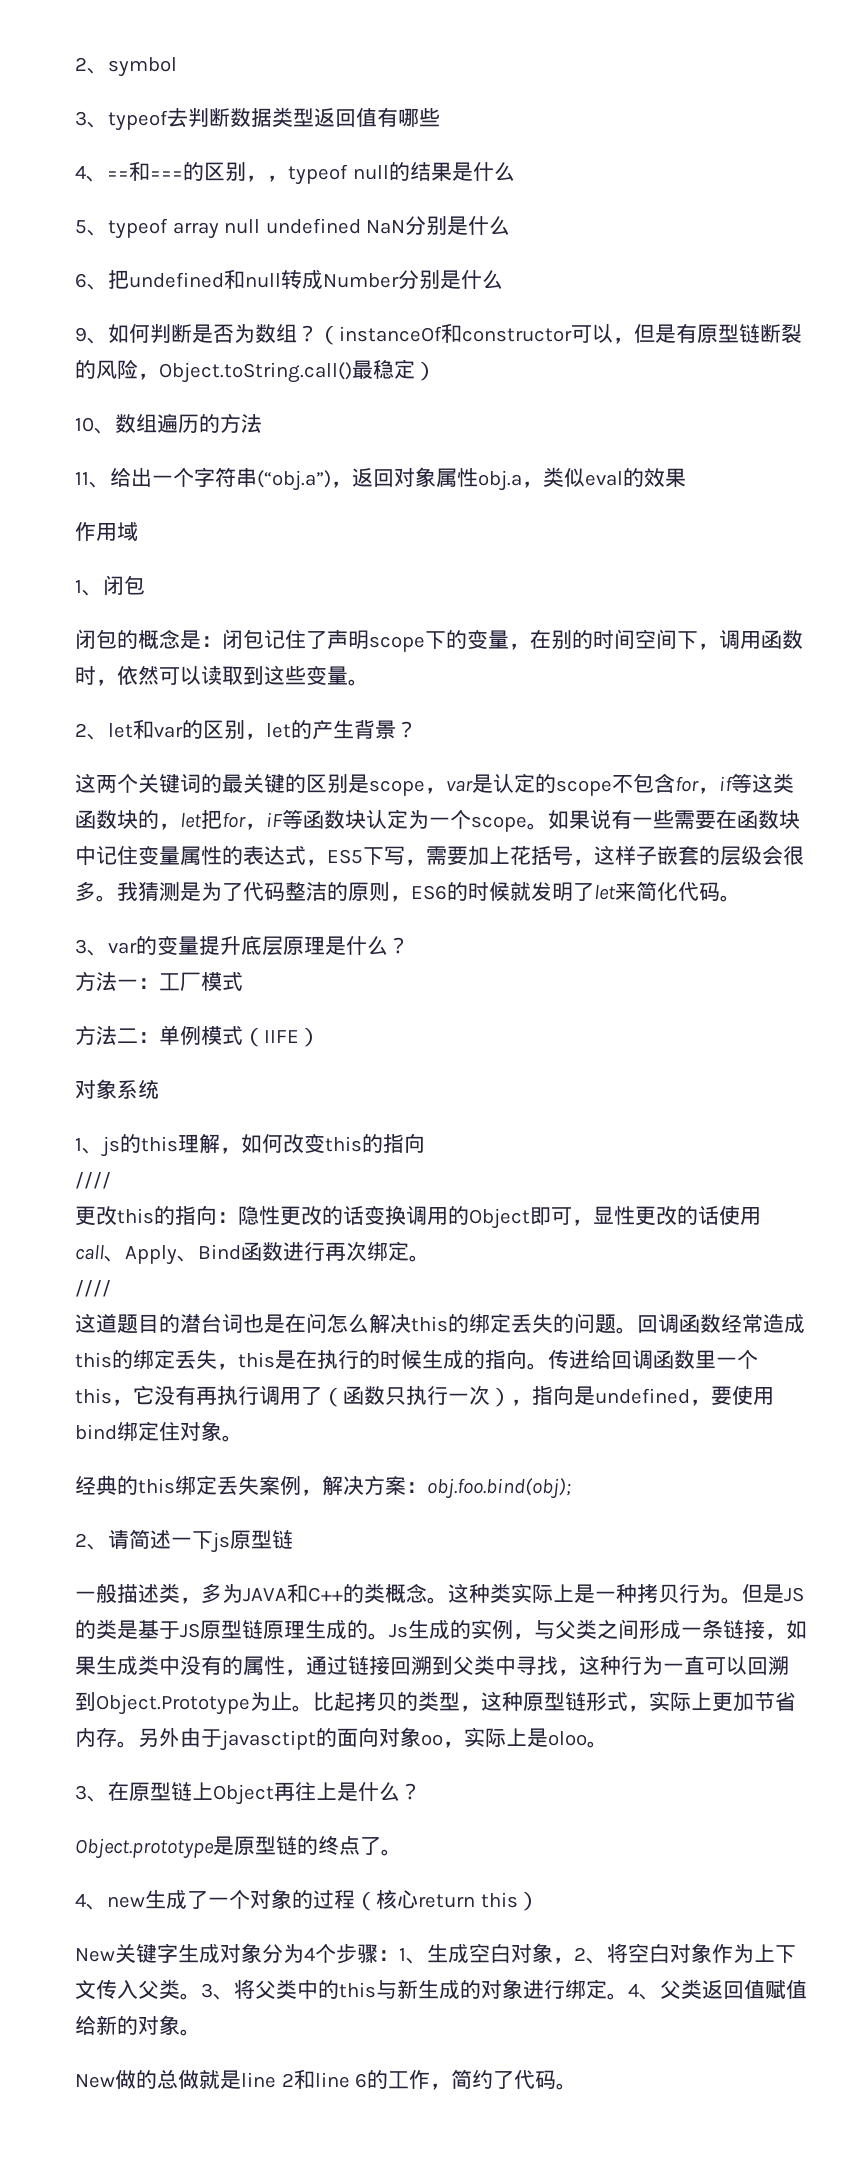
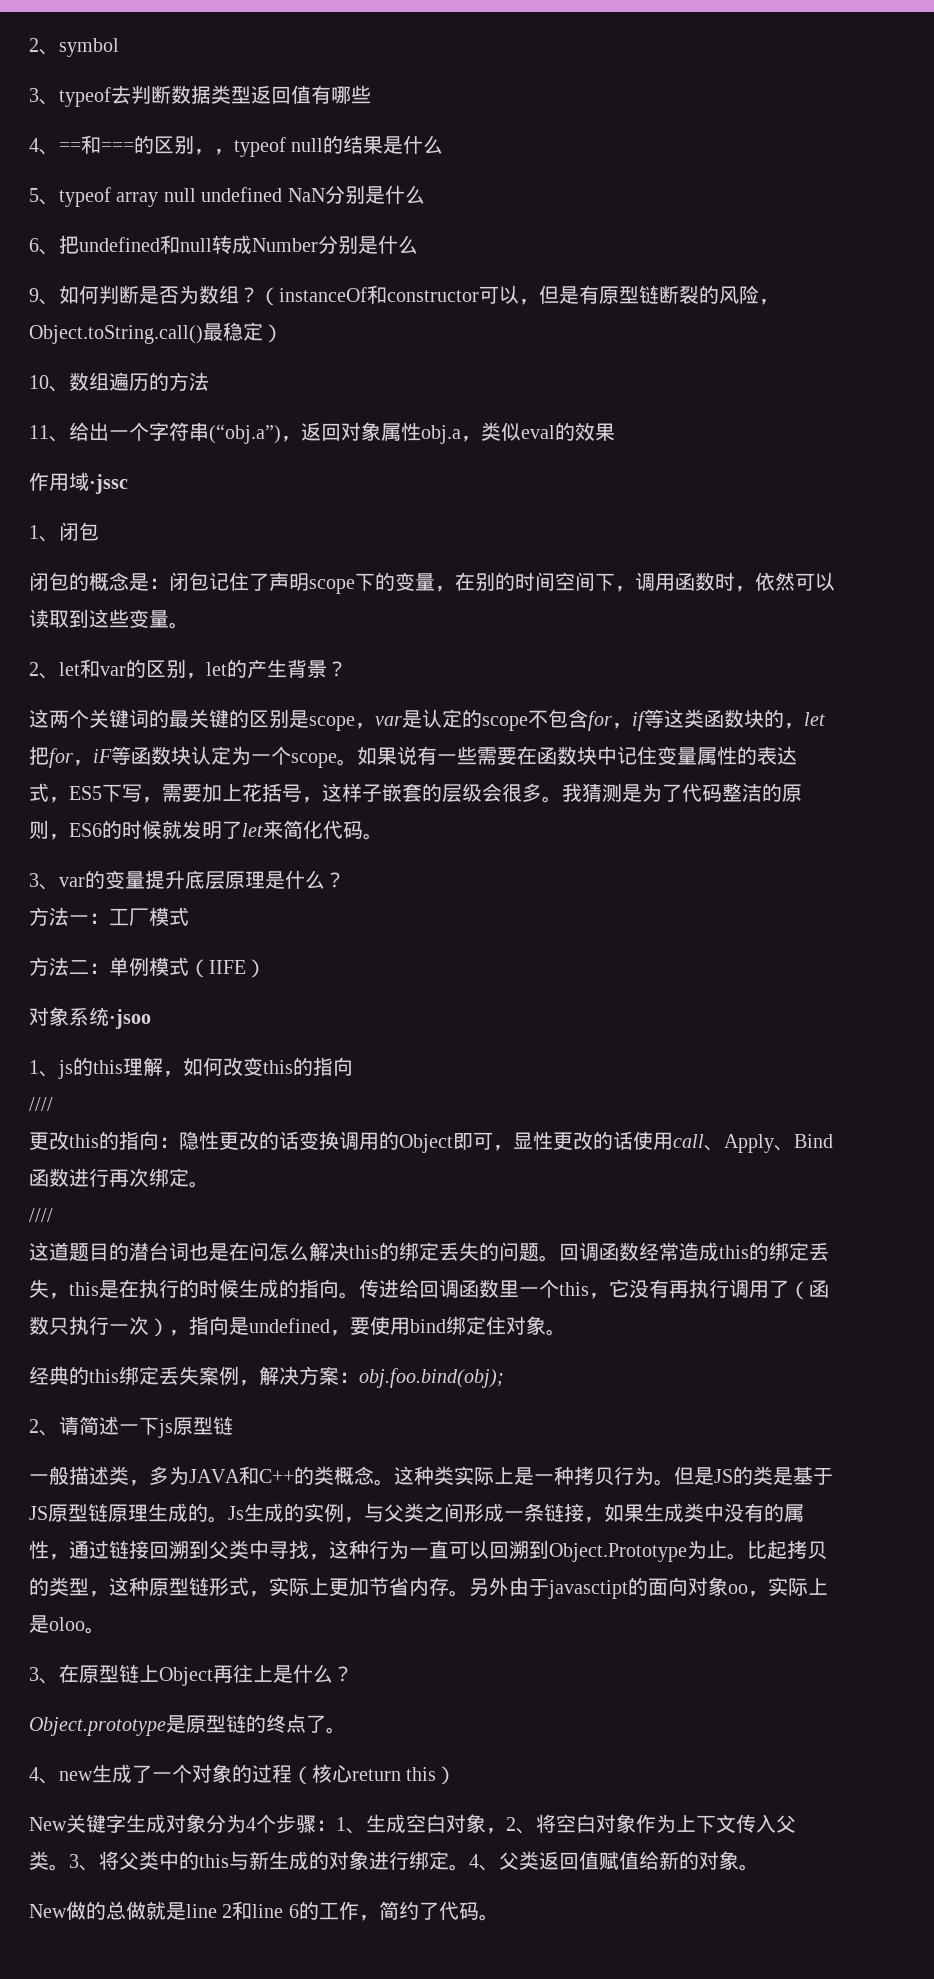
- 作用域
+ 作用域·jssc
- 对象系统
+ 对象系统·jsoo

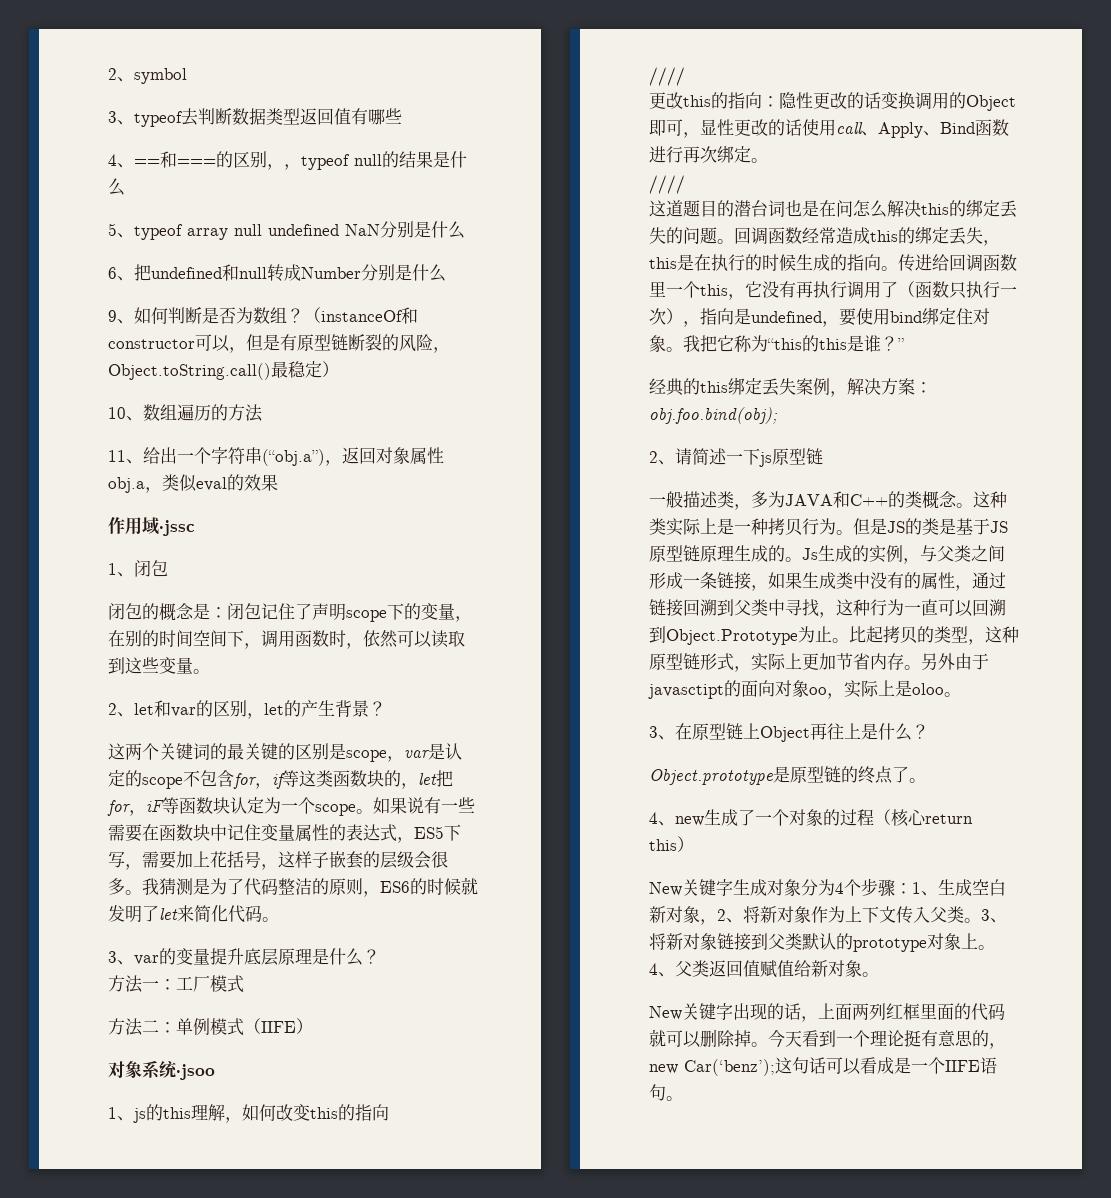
+ 我把它称为“this的this是谁？”
- New关键字生成对象分为4个步骤：1、生成空白对象，2、将空白对象作为上下文传入父类。
+ New关键字生成对象分为4个步骤：1、生成空白新对象，2、将新对象作为上下文传入父类。
- 3、将父类中的this与新生成的对象进行绑定。
+ 3、将新对象链接到父类默认的prototype对象上。
- 4、父类返回值赋值给新的对象。
+ 4、父类返回值赋值给新对象。
- New做的总做就是line 2和line 6的工作，简约了代码。
+ New关键字出现的话，上面两列红框里面的代码就可以删除掉。今天看到一个理论挺有意思的，new Car(‘benz’);这句话可以看成是一个IIFE语句。

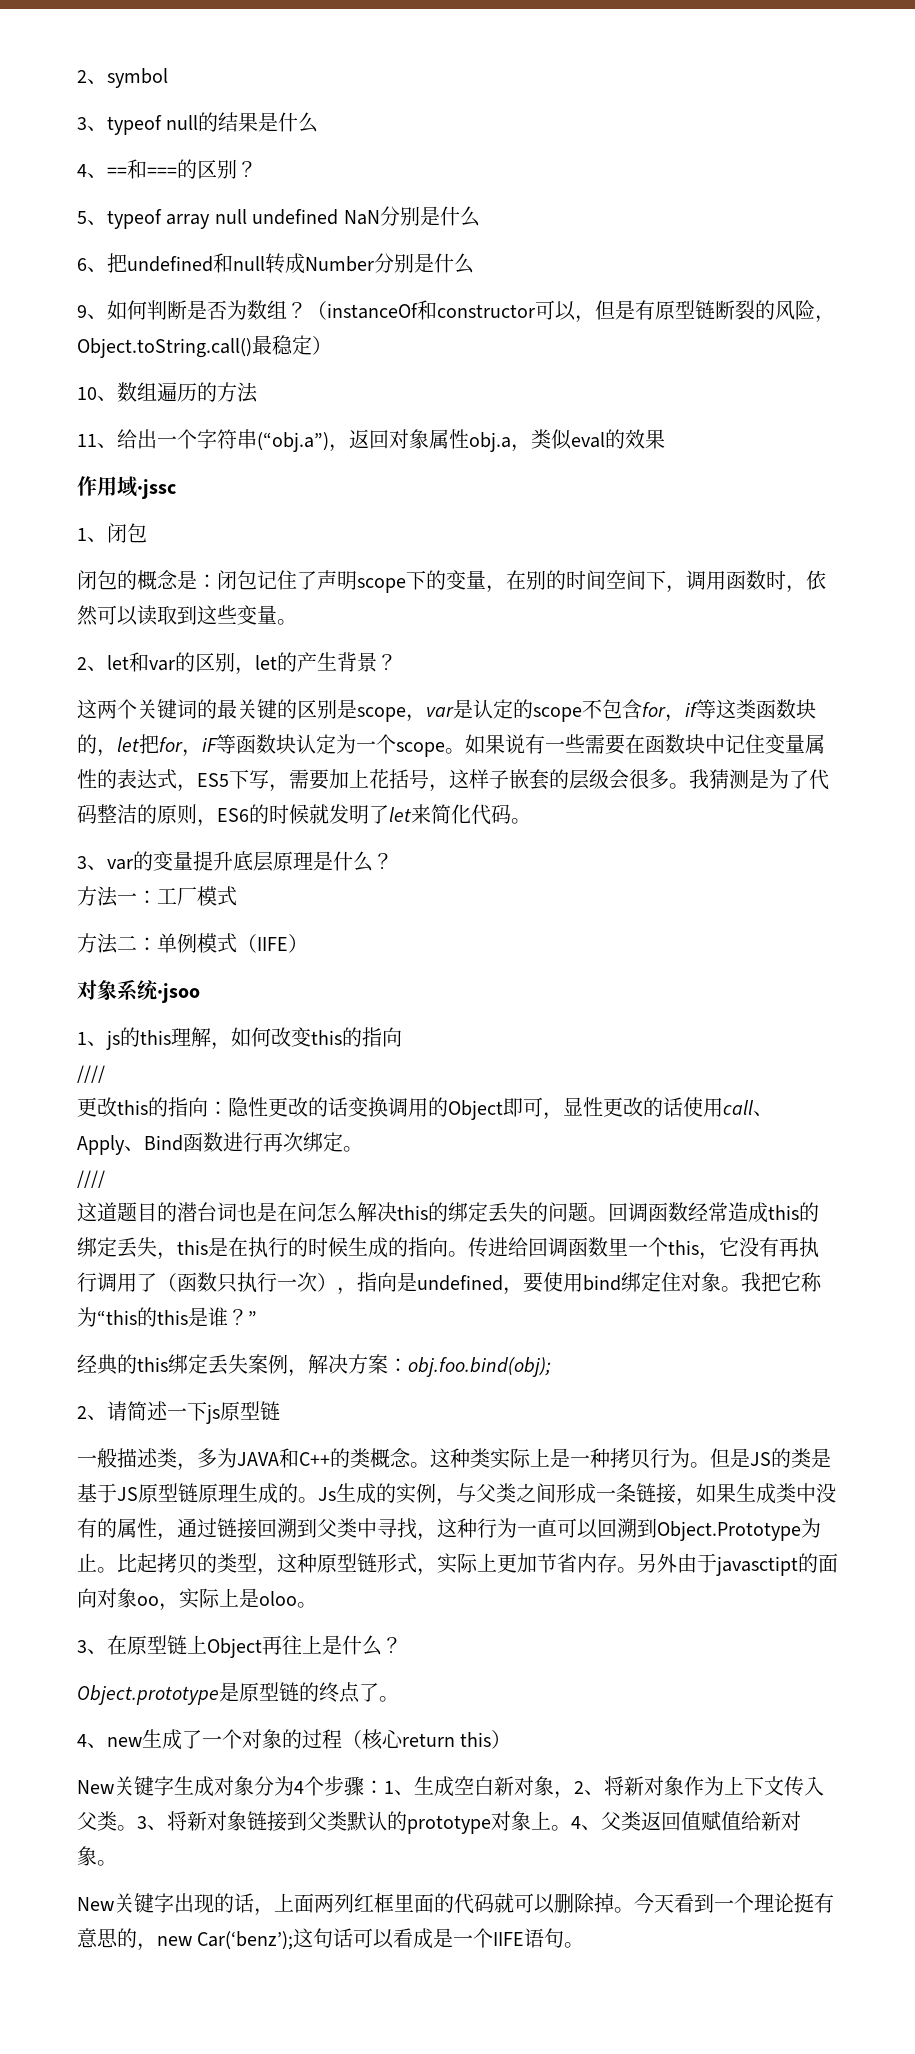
- 3、typeof去判断数据类型返回值有哪些
+ 3、typeof null的结果是什么
- 4、==和===的区别，，typeof null的结果是什么
+ 4、==和===的区别？

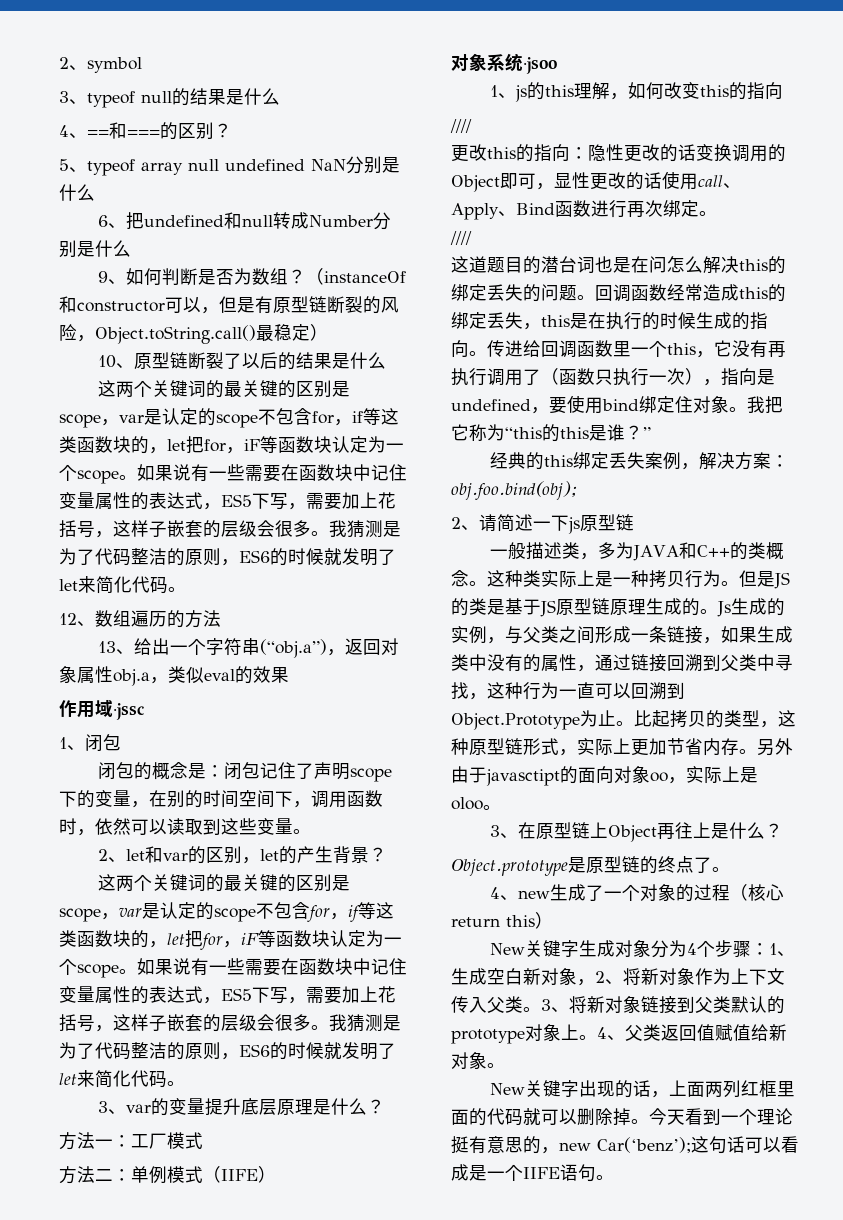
- 10、数组遍历的方法
+ 10、原型链断裂了以后的结果是什么
+ 这两个关键词的最关键的区别是scope，var是认定的scope不包含for，if等这类函数块的，let把for，iF等函数块认定为一个scope。如果说有一些需要在函数块中记住变量属性的表达式，ES5下写，需要加上花括号，这样子嵌套的层级会很多。我猜测是为了代码整洁的原则，ES6的时候就发明了let来简化代码。
+ 12、数组遍历的方法
- 11、给出一个字符串(“obj.a”)，返回对象属性obj.a，类似eval的效果
+ 13、给出一个字符串(“obj.a”)，返回对象属性obj.a，类似eval的效果

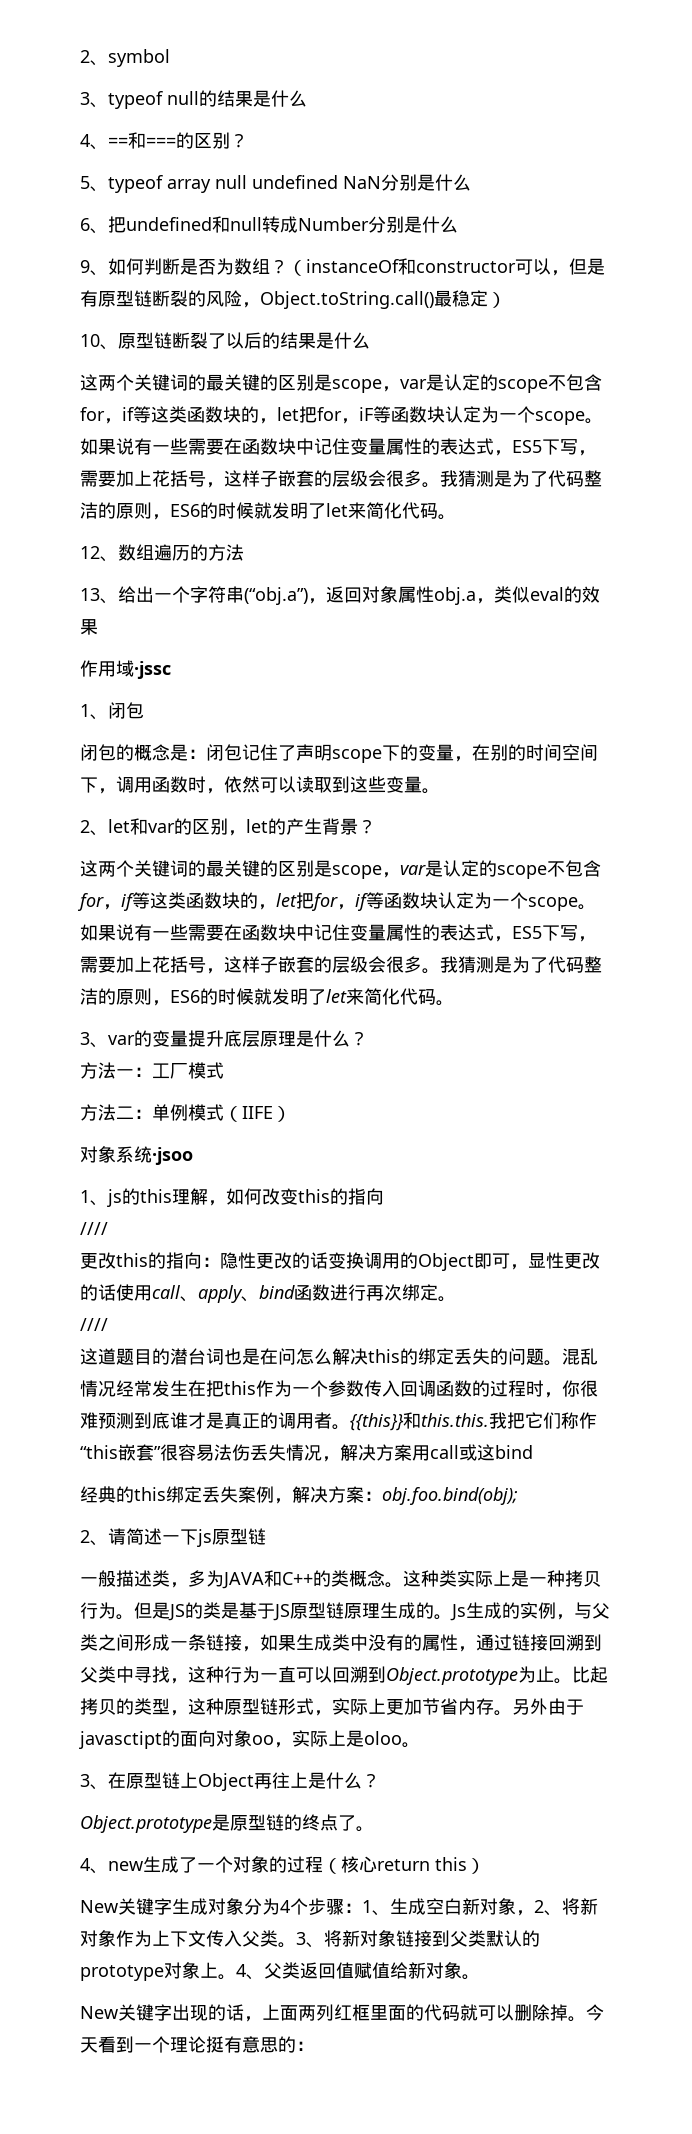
  2、let和var的区别，let的产生背景？
- 这两个关键词的最关键的区别是scope，var是认定的scope不包含for，if等这类函数块的，let把for，iF等函数块认定为一个scope。
+ 这两个关键词的最关键的区别是scope，var是认定的scope不包含for，if等这类函数块的，let把for，if等函数块认定为一个scope。
- 更改this的指向：隐性更改的话变换调用的Object即可，显性更改的话使用call、Apply、Bind函数进行再次绑定。
+ 更改this的指向：隐性更改的话变换调用的Object即可，显性更改的话使用call、apply、bind函数进行再次绑定。
- 回调函数经常造成this的绑定丢失，this是在执行的时候生成的指向。传进给回调函数里一个this，它没有再执行调用了（函数只执行一次），指向是undefined，要使用bind绑定住对象。我把它称为“this的this是谁？”
+ 混乱情况经常发生在把this作为一个参数传入回调函数的过程时，你很难预测到底谁才是真正的调用者。{{this}}和this.this.我把它们称作“this嵌套”很容易法伤丢失情况，解决方案用call或这bind
- Js生成的实例，与父类之间形成一条链接，如果生成类中没有的属性，通过链接回溯到父类中寻找，这种行为一直可以回溯到Object.Prototype为止。
+ Js生成的实例，与父类之间形成一条链接，如果生成类中没有的属性，通过链接回溯到父类中寻找，这种行为一直可以回溯到Object.prototype为止。
- 今天看到一个理论挺有意思的，new Car(‘benz’);这句话可以看成是一个IIFE语句。
+ 今天看到一个理论挺有意思的：

